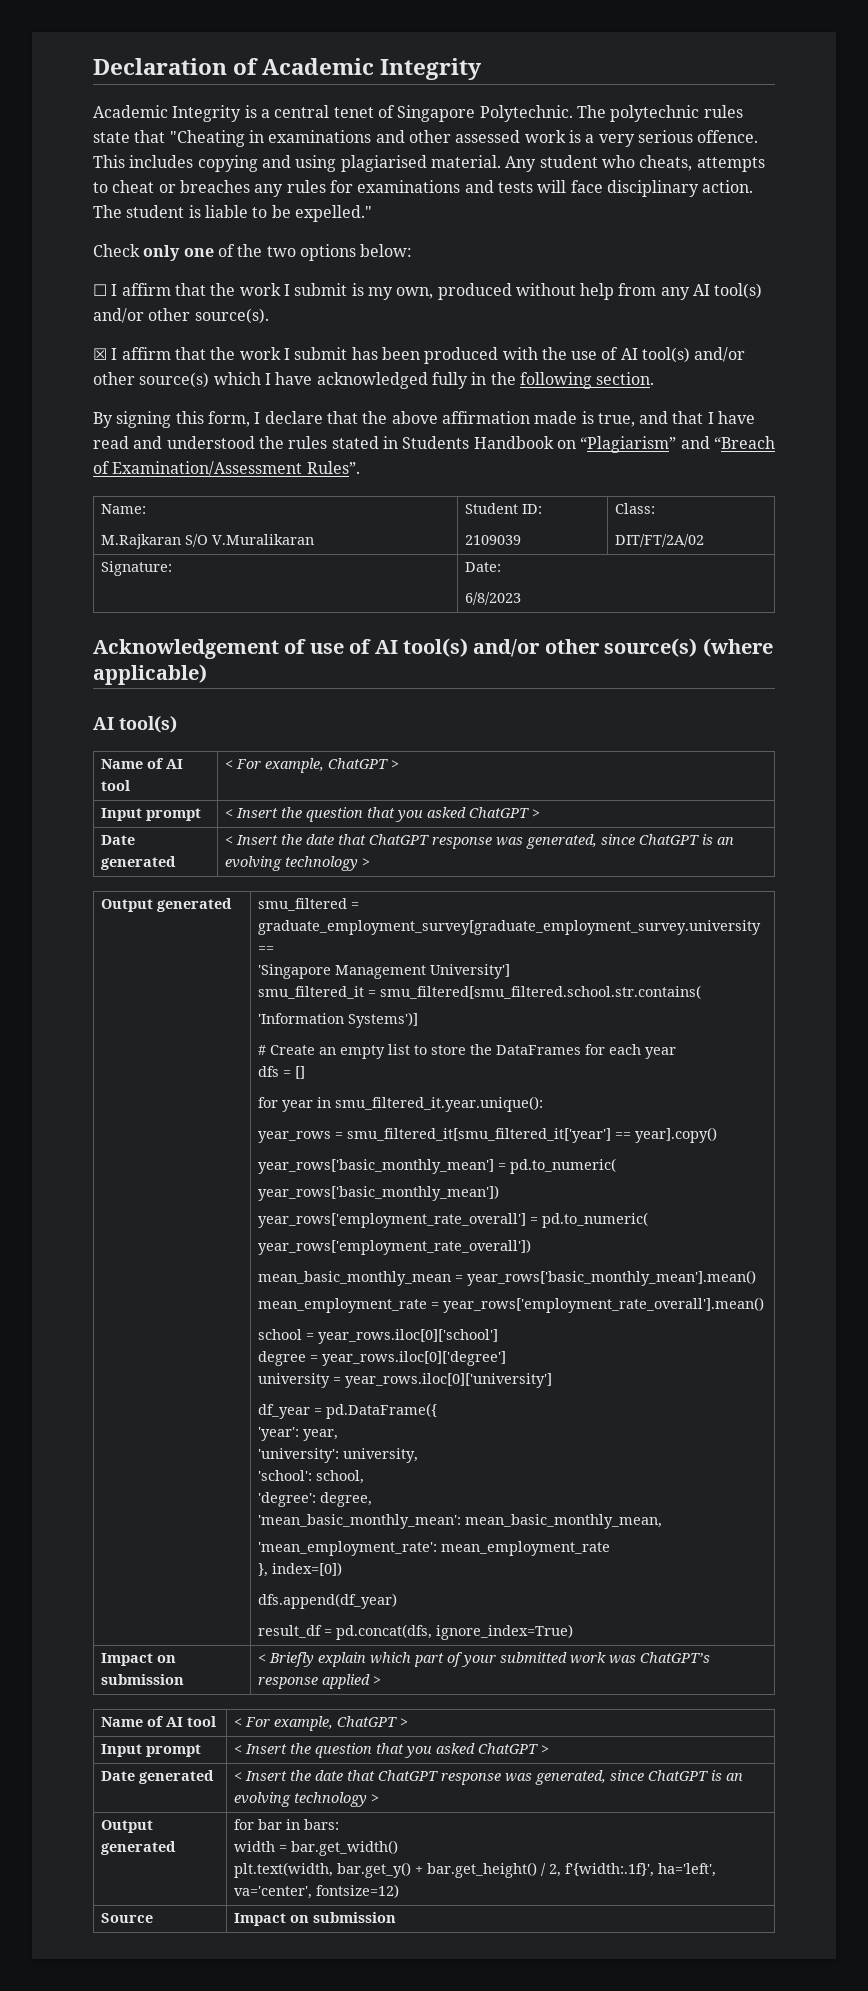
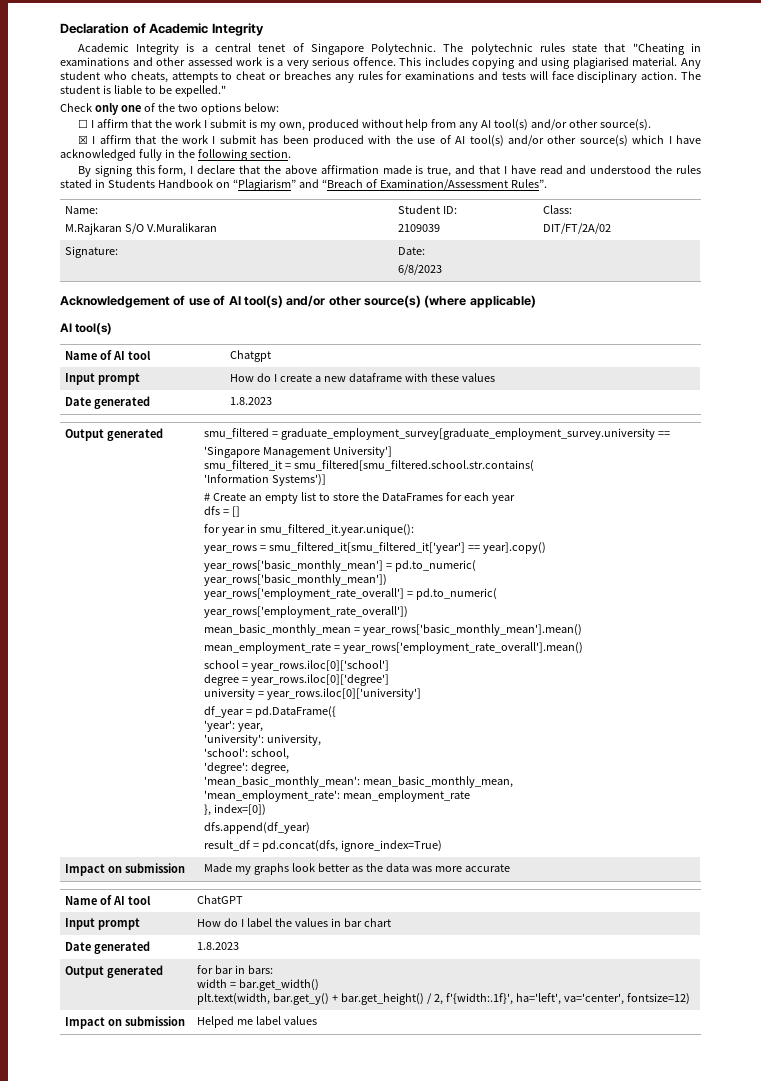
  Acknowledgement of use of AI tool(s) and/or other source(s) (where applicable)
  AI tool(s)
- Name of AI tool | < For example, ChatGPT >
- Input prompt | < Insert the question that you asked ChatGPT >
- Date generated | < Insert the date that ChatGPT response was generated, since ChatGPT is an evolving technology >
+ Name of AI tool | Chatgpt
+ Input prompt | How do I create a new dataframe with these values
+ Date generated | 1.8.2023
- Impact on submission | < Briefly explain which part of your submitted work was ChatGPT’s response applied >
- Name of AI tool | < For example, ChatGPT >
- Input prompt | < Insert the question that you asked ChatGPT >
- Date generated | < Insert the date that ChatGPT response was generated, since ChatGPT is an evolving technology >
+ Impact on submission | Made my graphs look better as the data was more accurate
+ Name of AI tool | ChatGPT
+ Input prompt | How do I label the values in bar chart
+ Date generated | 1.8.2023
- Source | Impact on submission
+ Impact on submission | Helped me label values

